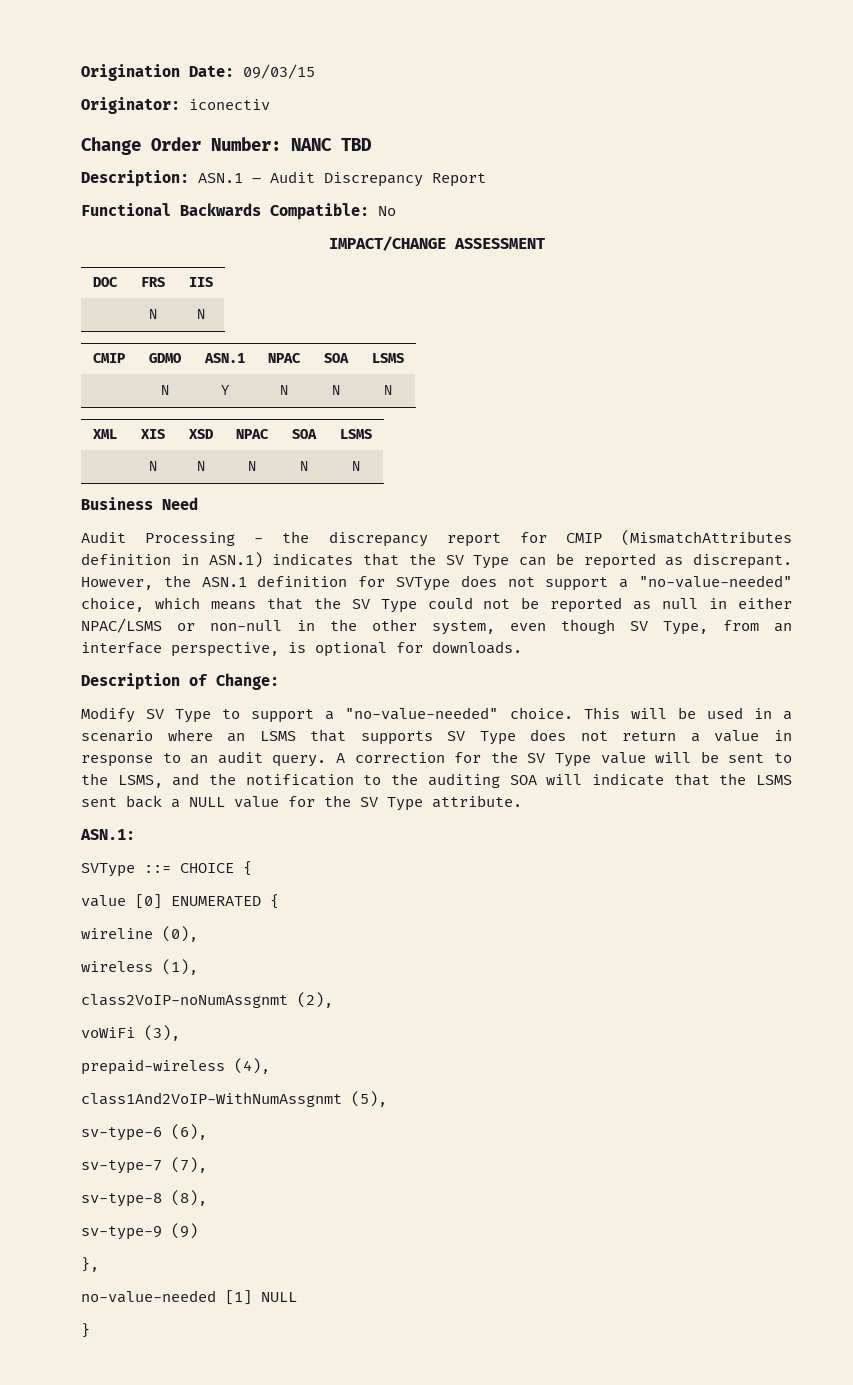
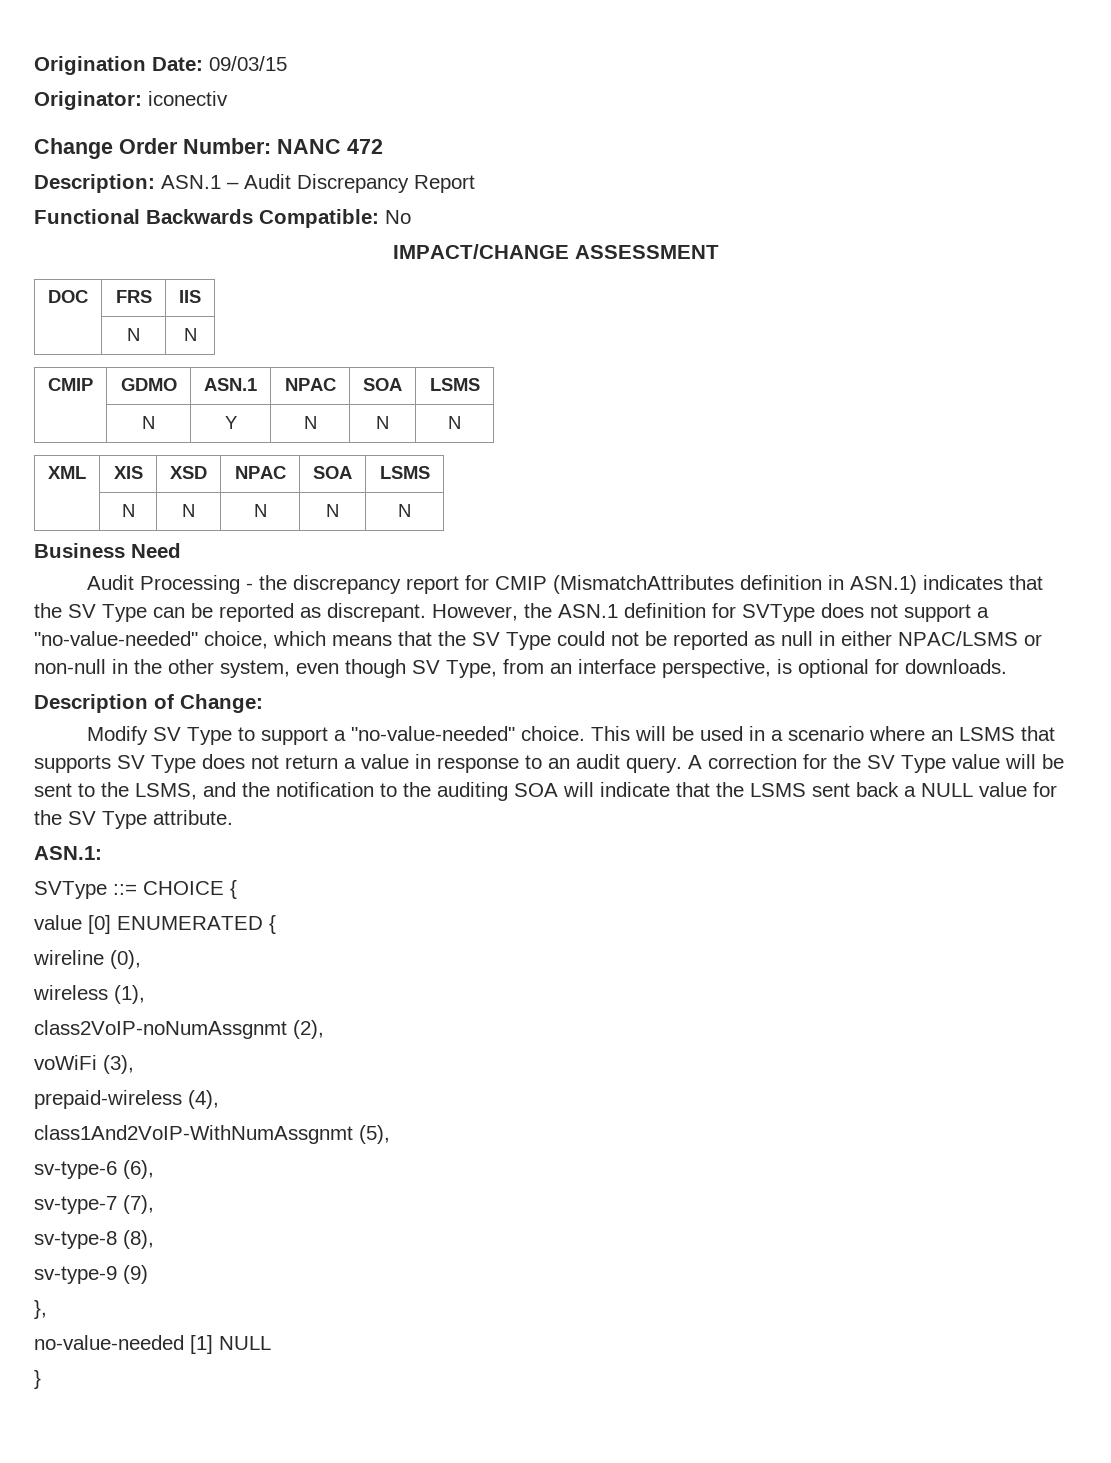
- Change Order Number: NANC TBD
+ Change Order Number: NANC 472

